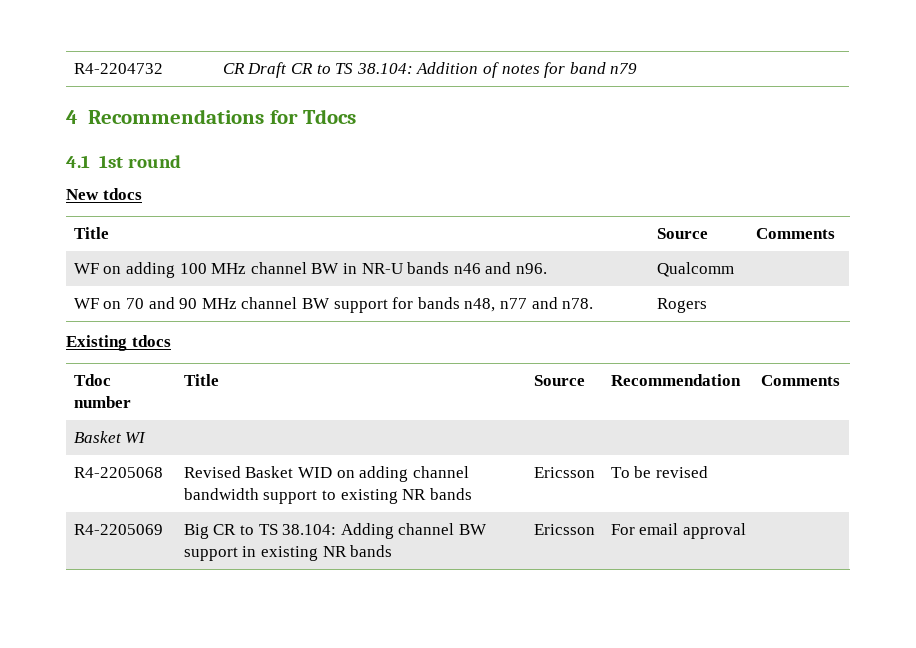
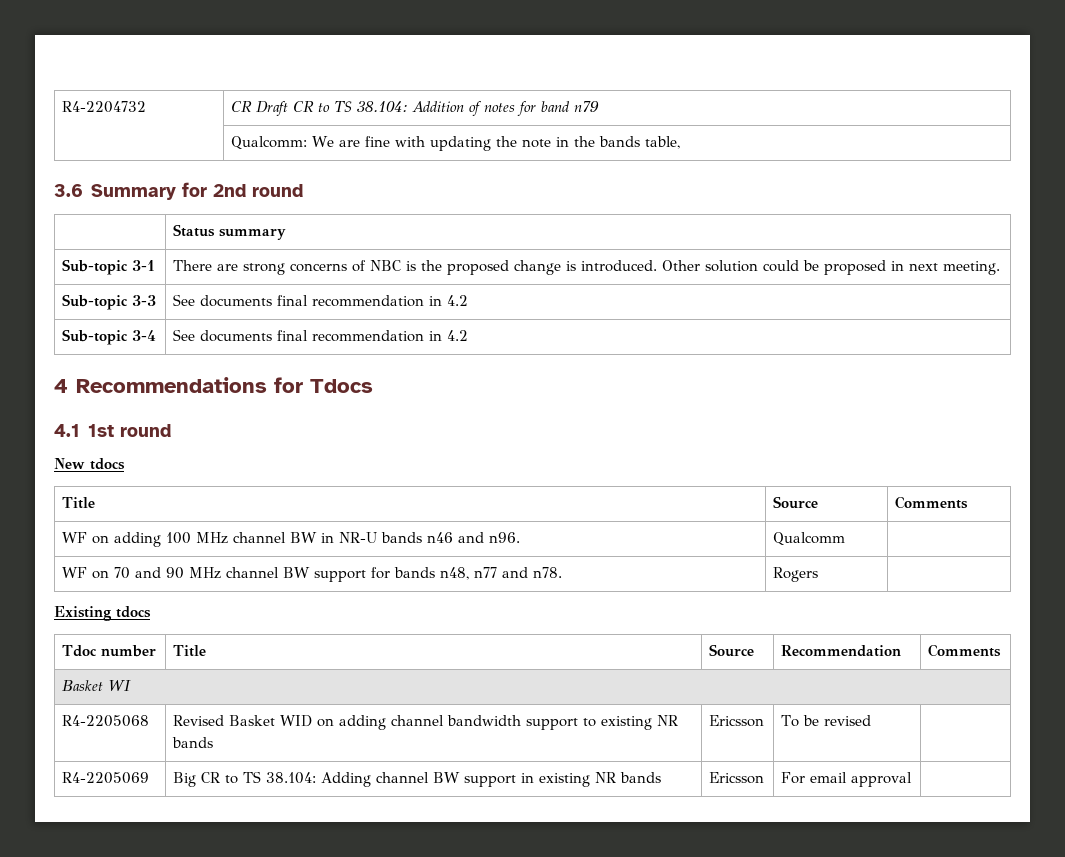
+ | Qualcomm: We are fine with updating the note in the bands table,
+ 3.6 Summary for 2nd round
+ | Status summary
+ Sub-topic 3-1 | There are strong concerns of NBC is the proposed change is introduced. Other solution could be proposed in next meeting.
+ Sub-topic 3-3 | See documents final recommendation in 4.2
+ Sub-topic 3-4 | See documents final recommendation in 4.2

